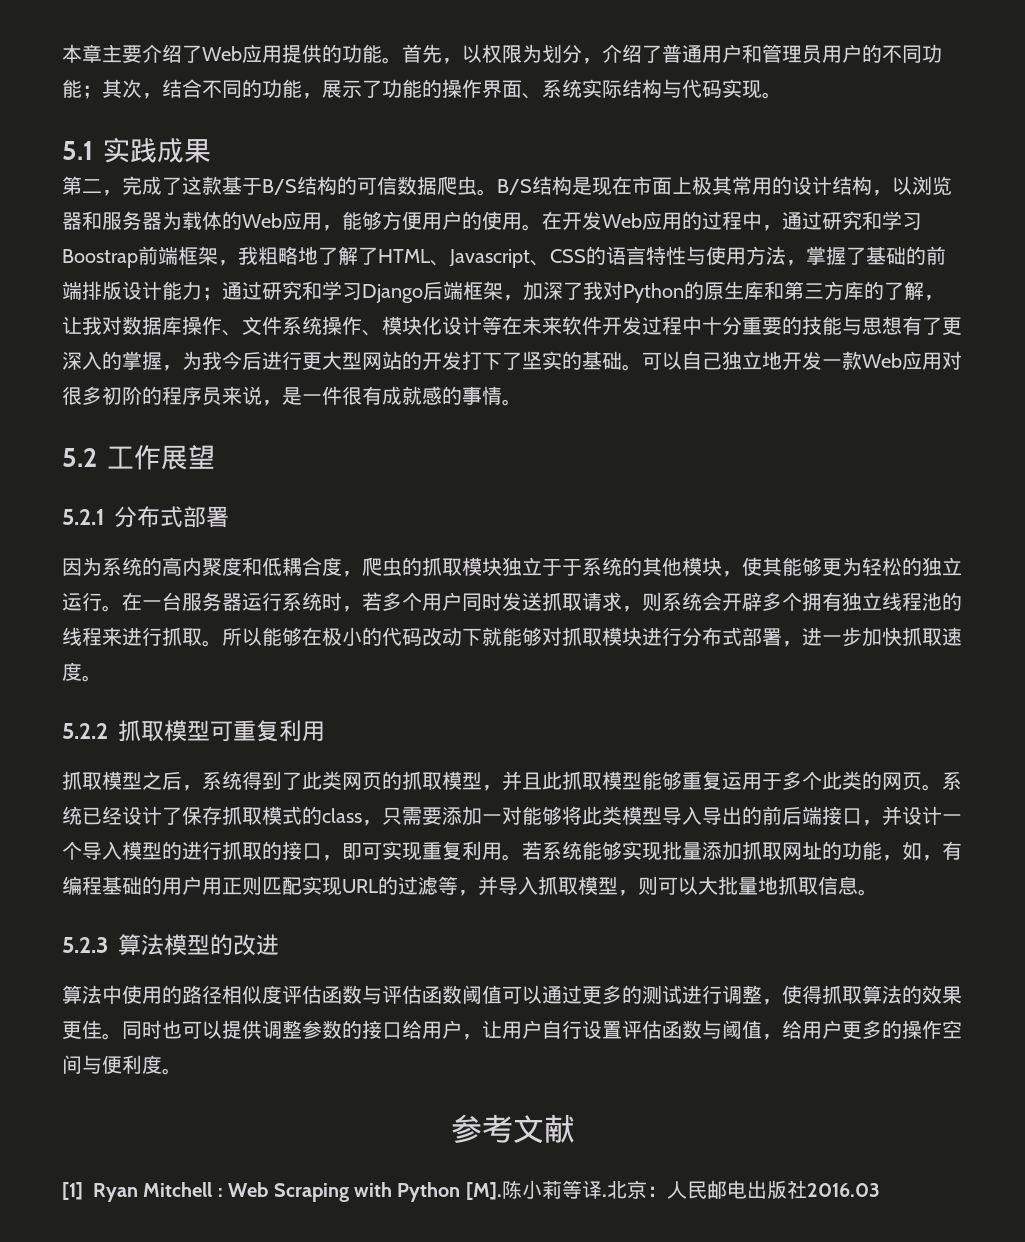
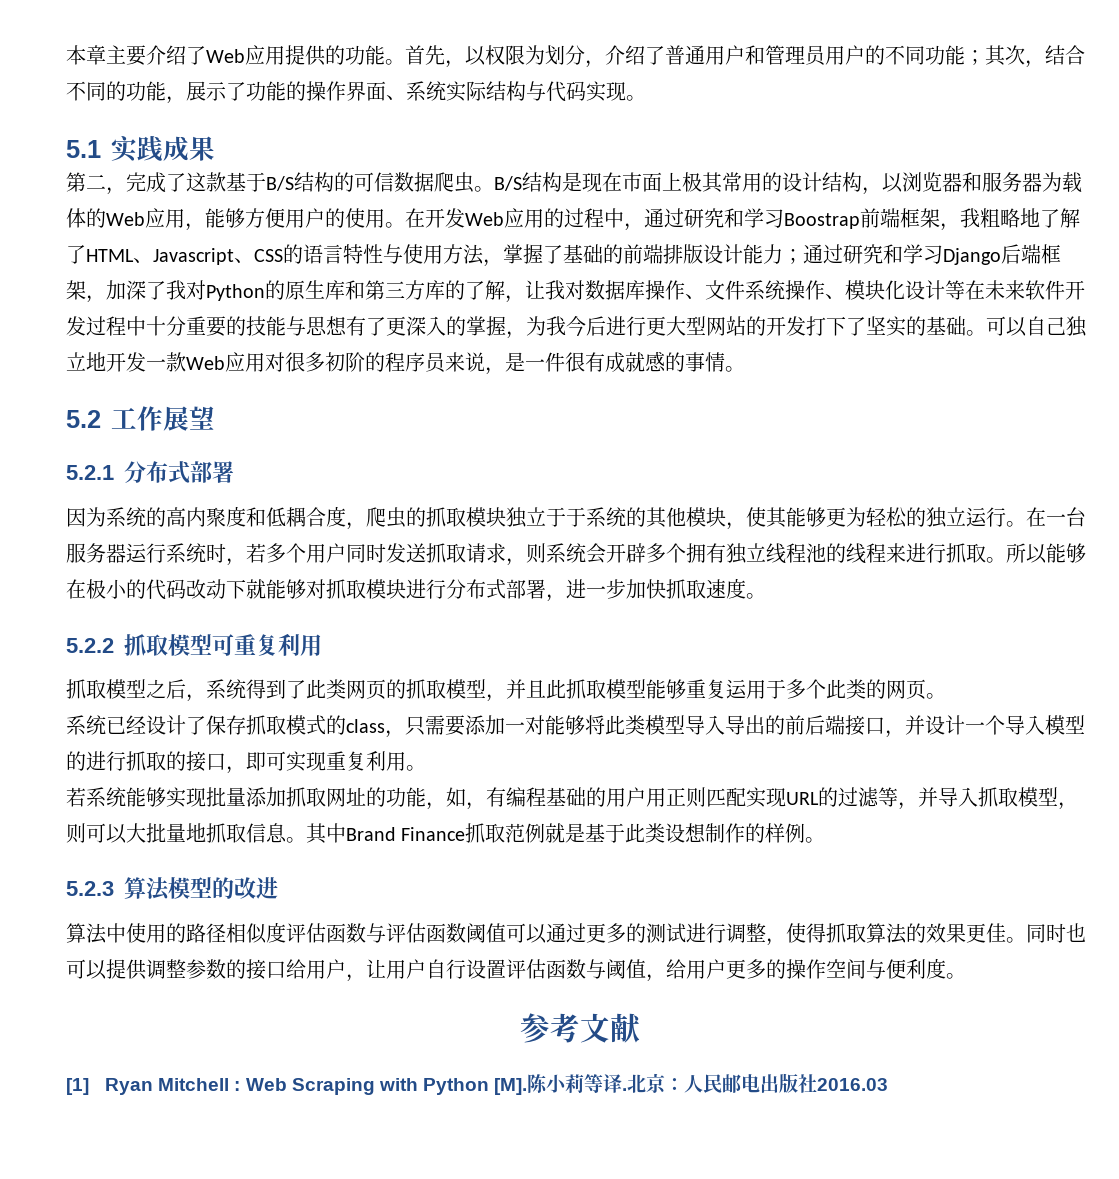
- 抓取模型之后，系统得到了此类网页的抓取模型，并且此抓取模型能够重复运用于多个此类的网页。系统已经设计了保存抓取模式的class，只需要添加一对能够将此类模型导入导出的前后端接口，并设计一个导入模型的进行抓取的接口，即可实现重复利用。若系统能够实现批量添加抓取网址的功能，如，有编程基础的用户用正则匹配实现URL的过滤等，并导入抓取模型，则可以大批量地抓取信息。
+ 抓取模型之后，系统得到了此类网页的抓取模型，并且此抓取模型能够重复运用于多个此类的网页。
+ 系统已经设计了保存抓取模式的class，只需要添加一对能够将此类模型导入导出的前后端接口，并设计一个导入模型的进行抓取的接口，即可实现重复利用。
+ 若系统能够实现批量添加抓取网址的功能，如，有编程基础的用户用正则匹配实现URL的过滤等，并导入抓取模型，则可以大批量地抓取信息。其中Brand Finance抓取范例就是基于此类设想制作的样例。

